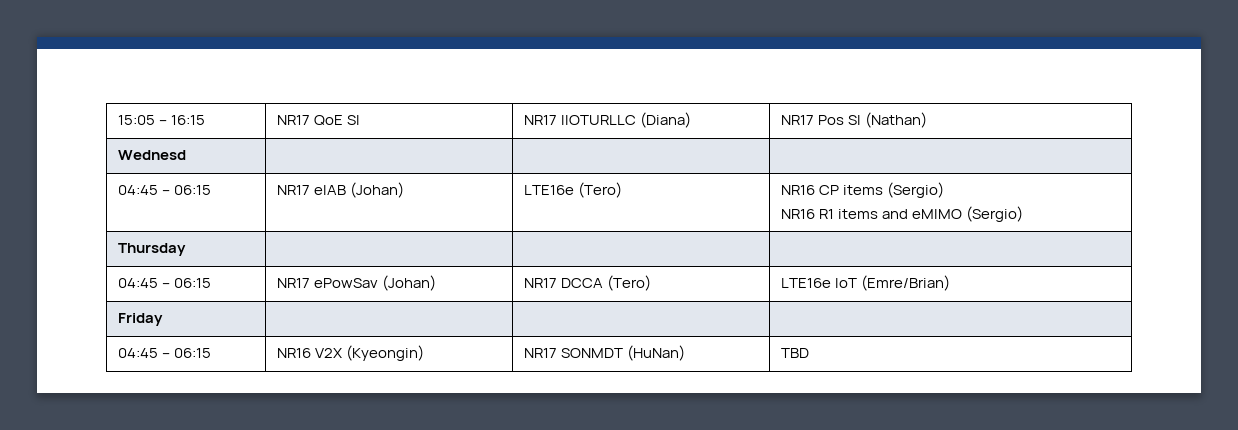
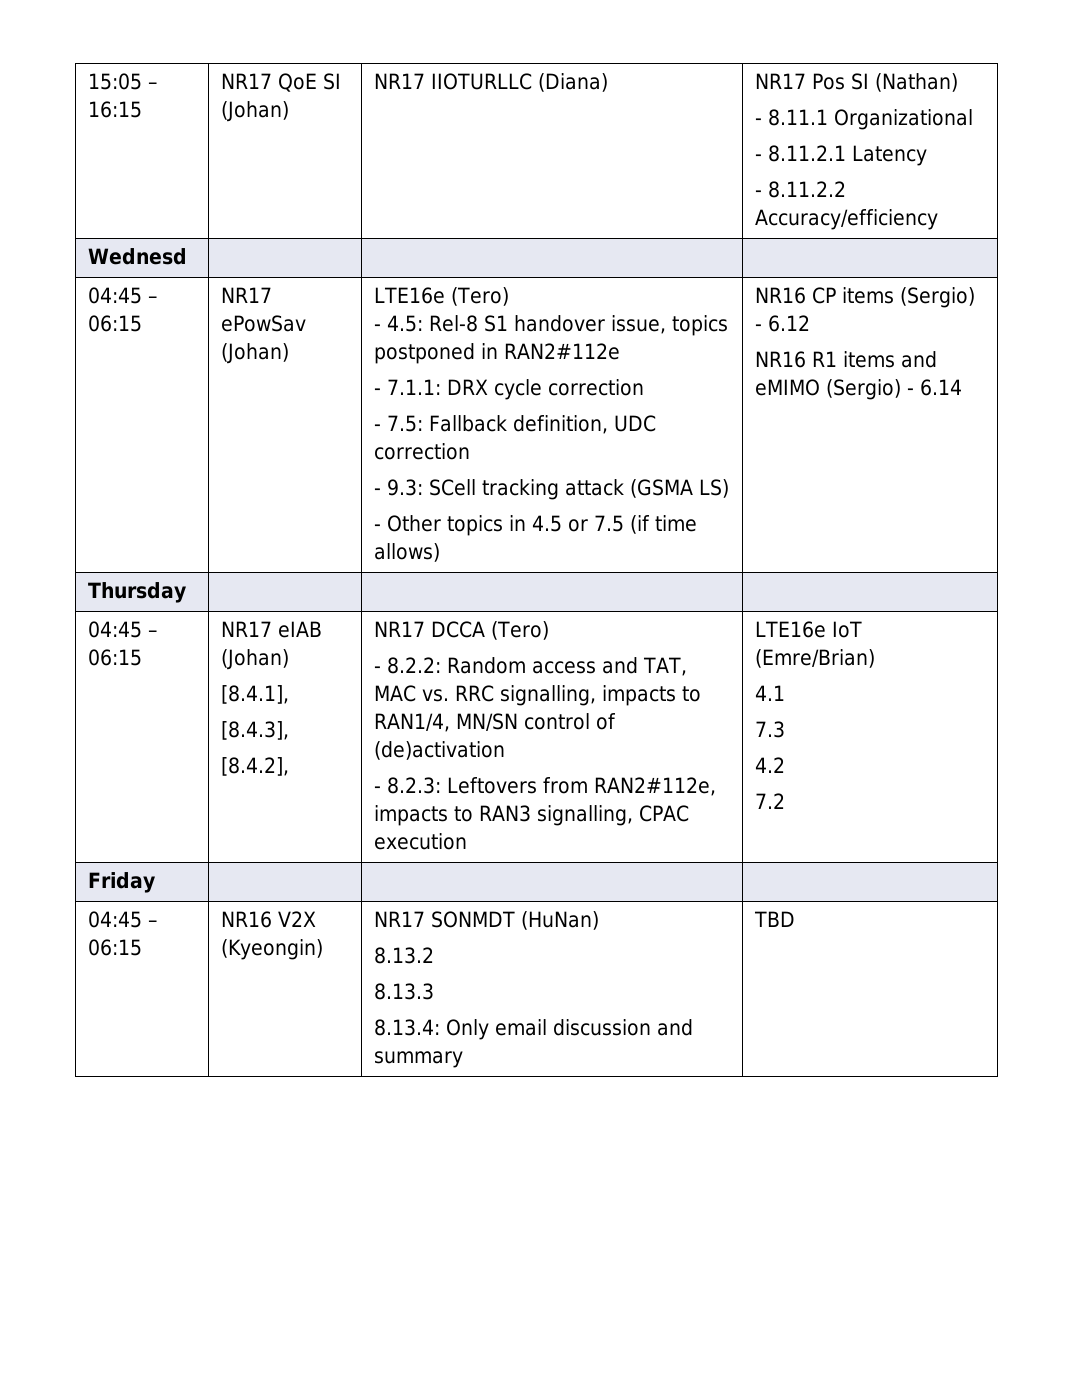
- 15:05 – 16:15 | NR17 QoE SI | NR17 IIOTURLLC (Diana) | NR17 Pos SI (Nathan)
+ 15:05 – 16:15 | NR17 QoE SI (Johan) | NR17 IIOTURLLC (Diana) | NR17 Pos SI (Nathan)
+ - 8.11.1 Organizational
+ - 8.11.2.1 Latency
+ - 8.11.2.2 Accuracy/efficiency
  Wednesd | | |
- 04:45 – 06:15 | NR17 eIAB (Johan) | LTE16e (Tero) | NR16 CP items (Sergio)
- NR16 R1 items and eMIMO (Sergio)
- Thursday | | |
- NR17 DCCA (Tero)
+ LTE16e (Tero)
+ - 4.5: Rel-8 S1 handover issue, topics postponed in RAN2#112e
+ - 7.1.1: DRX cycle correction
+ - 7.5: Fallback definition, UDC correction
+ - 9.3: SCell tracking attack (GSMA LS)
+ - Other topics in 4.5 or 7.5 (if time allows) | NR16 CP items (Sergio) - 6.12
+ NR16 R1 items and eMIMO (Sergio) - 6.14
+ Thursday | | |
+ 04:45 – 06:15 | NR17 eIAB (Johan)
+ [8.4.1],
+ [8.4.3],
+ [8.4.2], | NR17 DCCA (Tero)
+ - 8.2.2: Random access and TAT, MAC vs. RRC signalling, impacts to RAN1/4, MN/SN control of (de)activation
+ - 8.2.3: Leftovers from RAN2#112e, impacts to RAN3 signalling, CPAC execution
+ 4.1
+ 7.3
+ 4.2
+ 7.2
- 04:45 – 06:15 | NR16 V2X (Kyeongin) | NR17 SONMDT (HuNan) | TBD
+ 04:45 – 06:15 | NR16 V2X (Kyeongin) | NR17 SONMDT (HuNan)
+ 8.13.2
+ 8.13.3
+ 8.13.4: Only email discussion and summary | TBD

